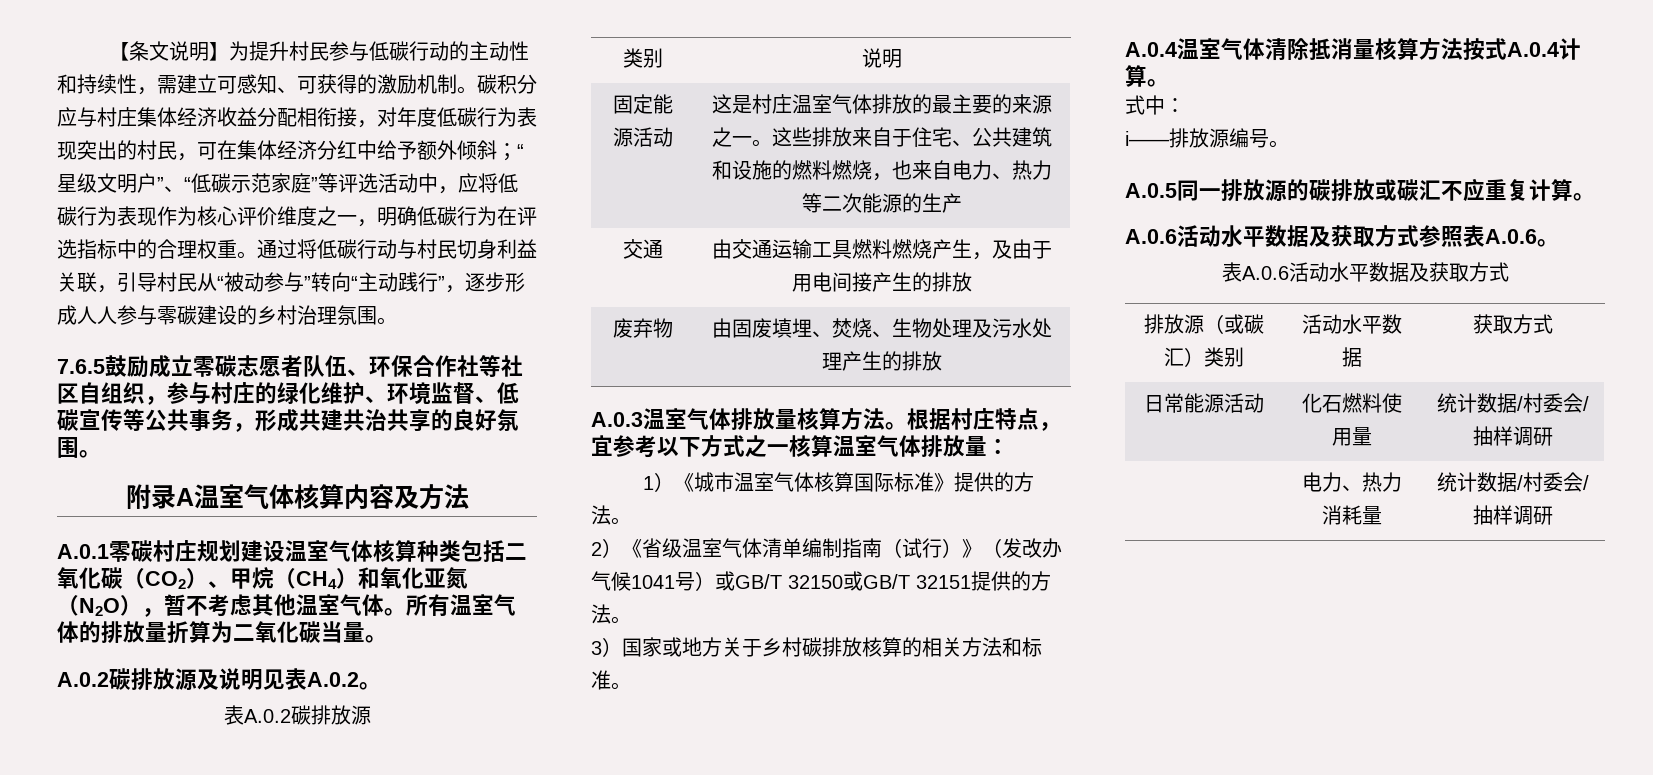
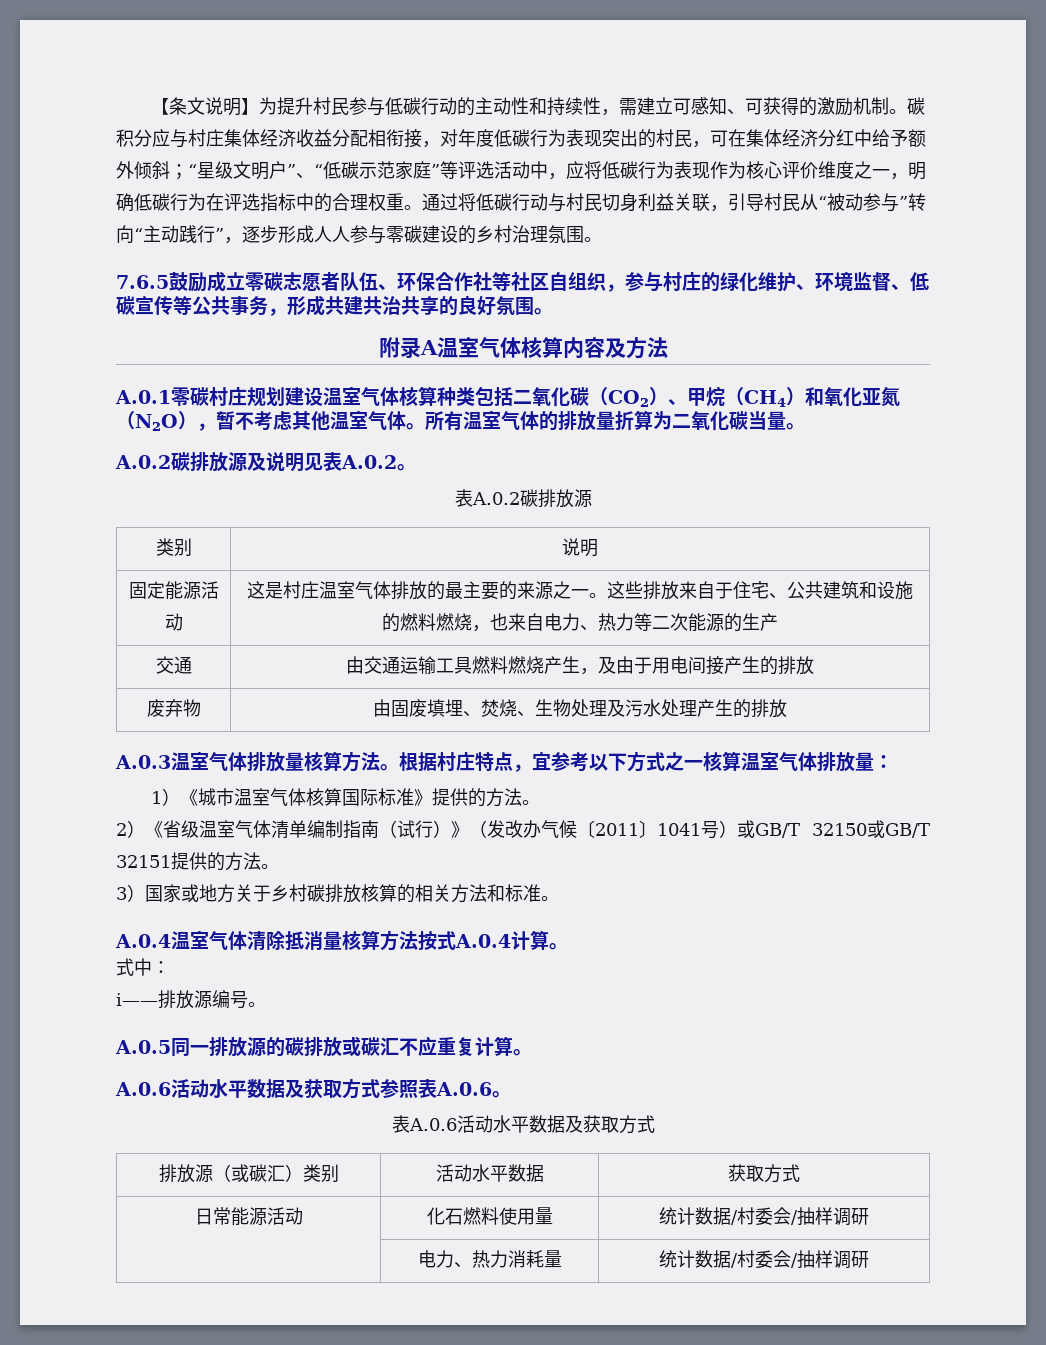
- 2）《省级温室气体清单编制指南（试行）》（发改办气候1041号）或GB/T 32150或GB/T 32151提供的方法。
+ 2）《省级温室气体清单编制指南（试行）》（发改办气候〔2011〕1041号）或GB/T 32150或GB/T 32151提供的方法。

